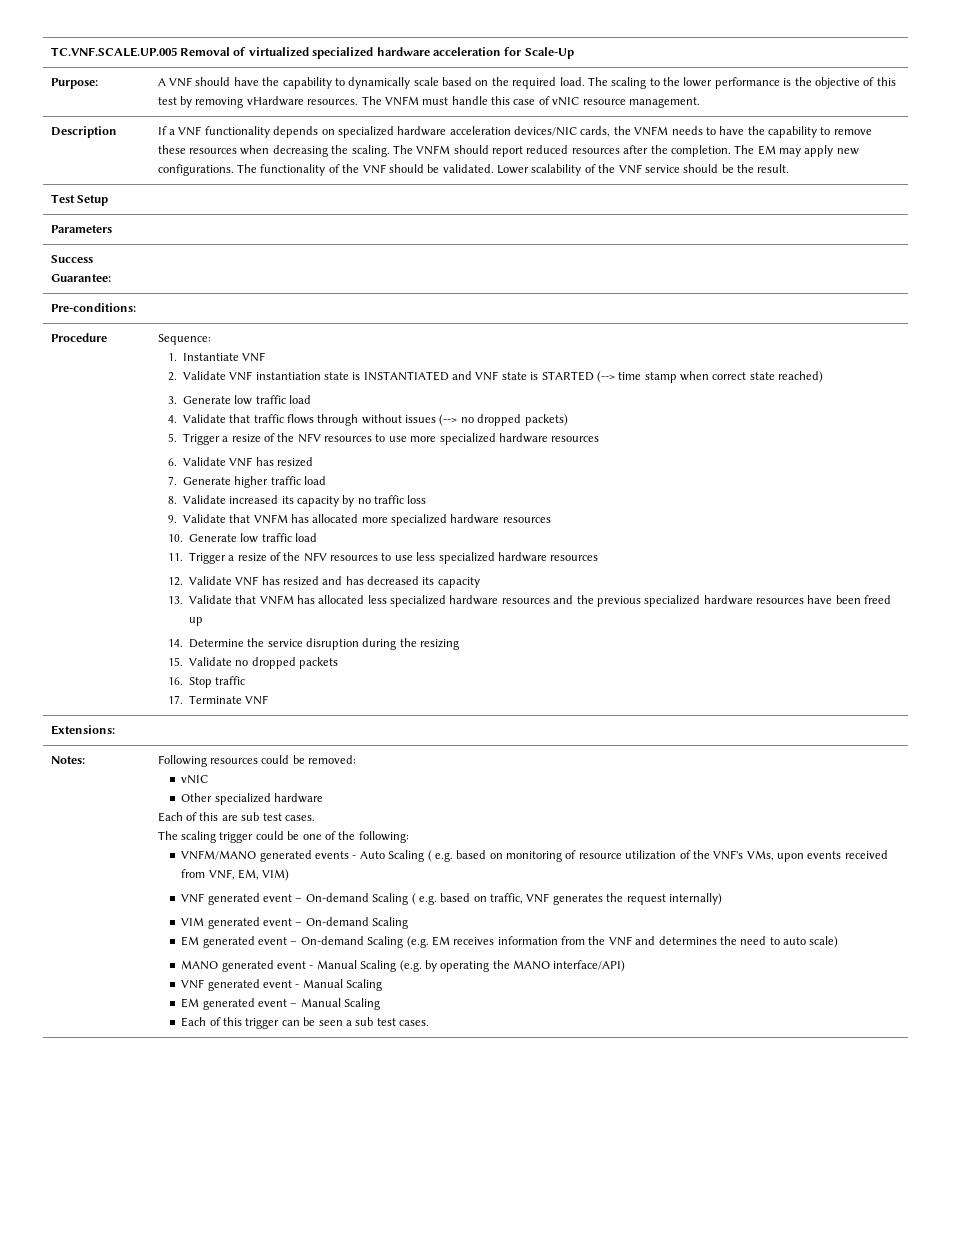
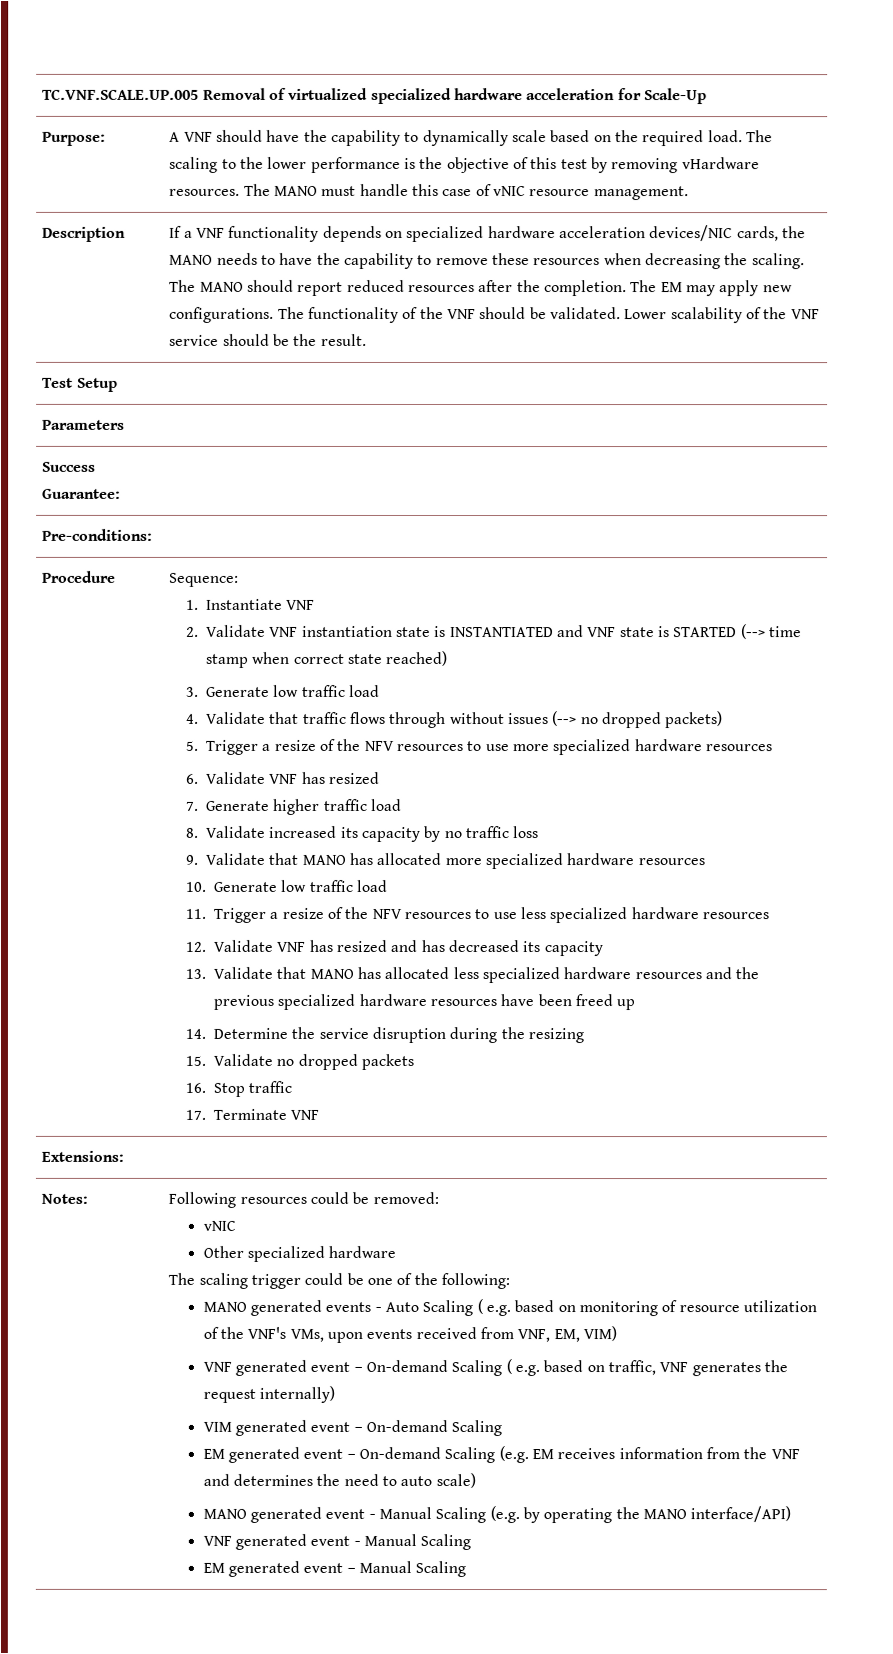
- The VNFM must handle this case of vNIC resource management.
+ The MANO must handle this case of vNIC resource management.
- If a VNF functionality depends on specialized hardware acceleration devices/NIC cards, the VNFM needs to have the capability to remove these resources when decreasing the scaling.
+ If a VNF functionality depends on specialized hardware acceleration devices/NIC cards, the MANO needs to have the capability to remove these resources when decreasing the scaling.
- The VNFM should report reduced resources after the completion.
+ The MANO should report reduced resources after the completion.
- 9. Validate that VNFM has allocated more specialized hardware resources
+ 9. Validate that MANO has allocated more specialized hardware resources
- 13. Validate that VNFM has allocated less specialized hardware resources and the previous specialized hardware resources have been freed up
+ 13. Validate that MANO has allocated less specialized hardware resources and the previous specialized hardware resources have been freed up
- Each of this are sub test cases.
- VNFM/MANO generated events - Auto Scaling ( e.g. based on monitoring of resource utilization of the VNF's VMs, upon events received from VNF, EM, VIM)
+ MANO generated events - Auto Scaling ( e.g. based on monitoring of resource utilization of the VNF's VMs, upon events received from VNF, EM, VIM)
- Each of this trigger can be seen a sub test cases.

